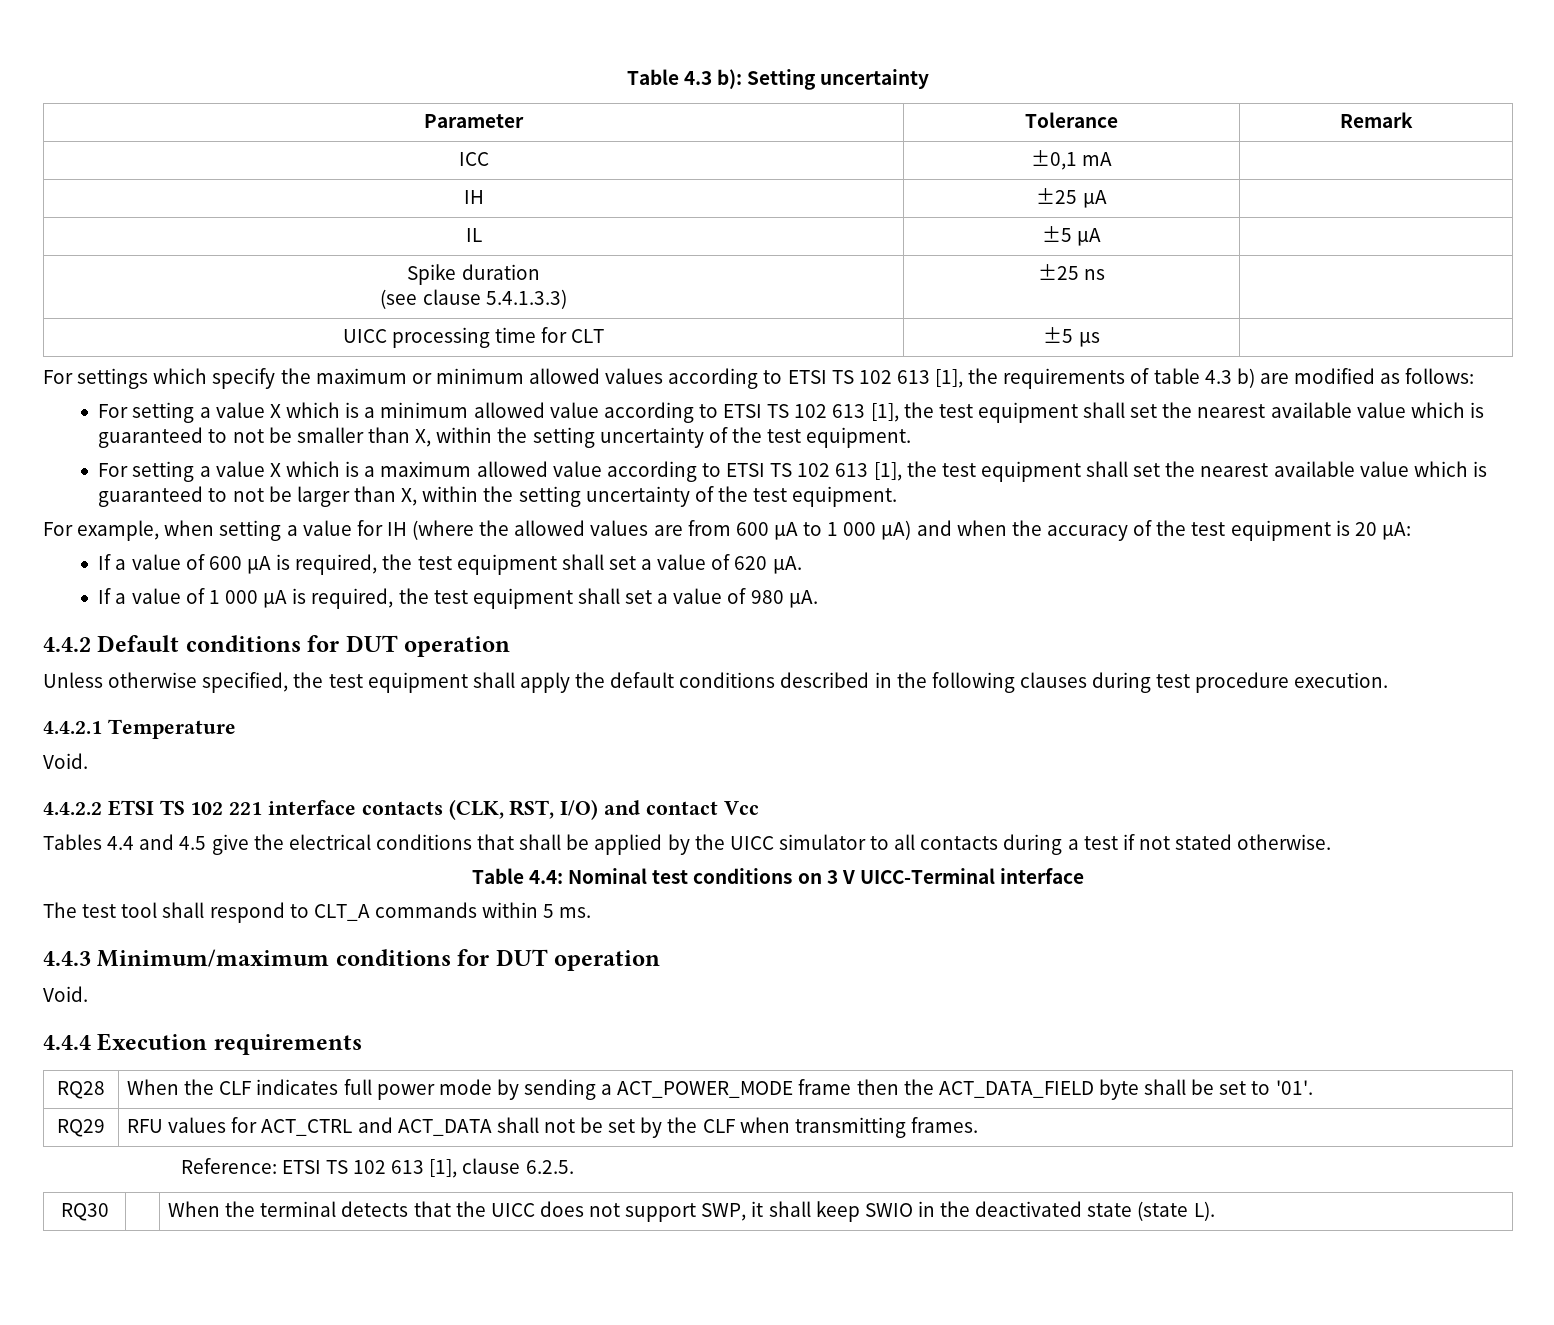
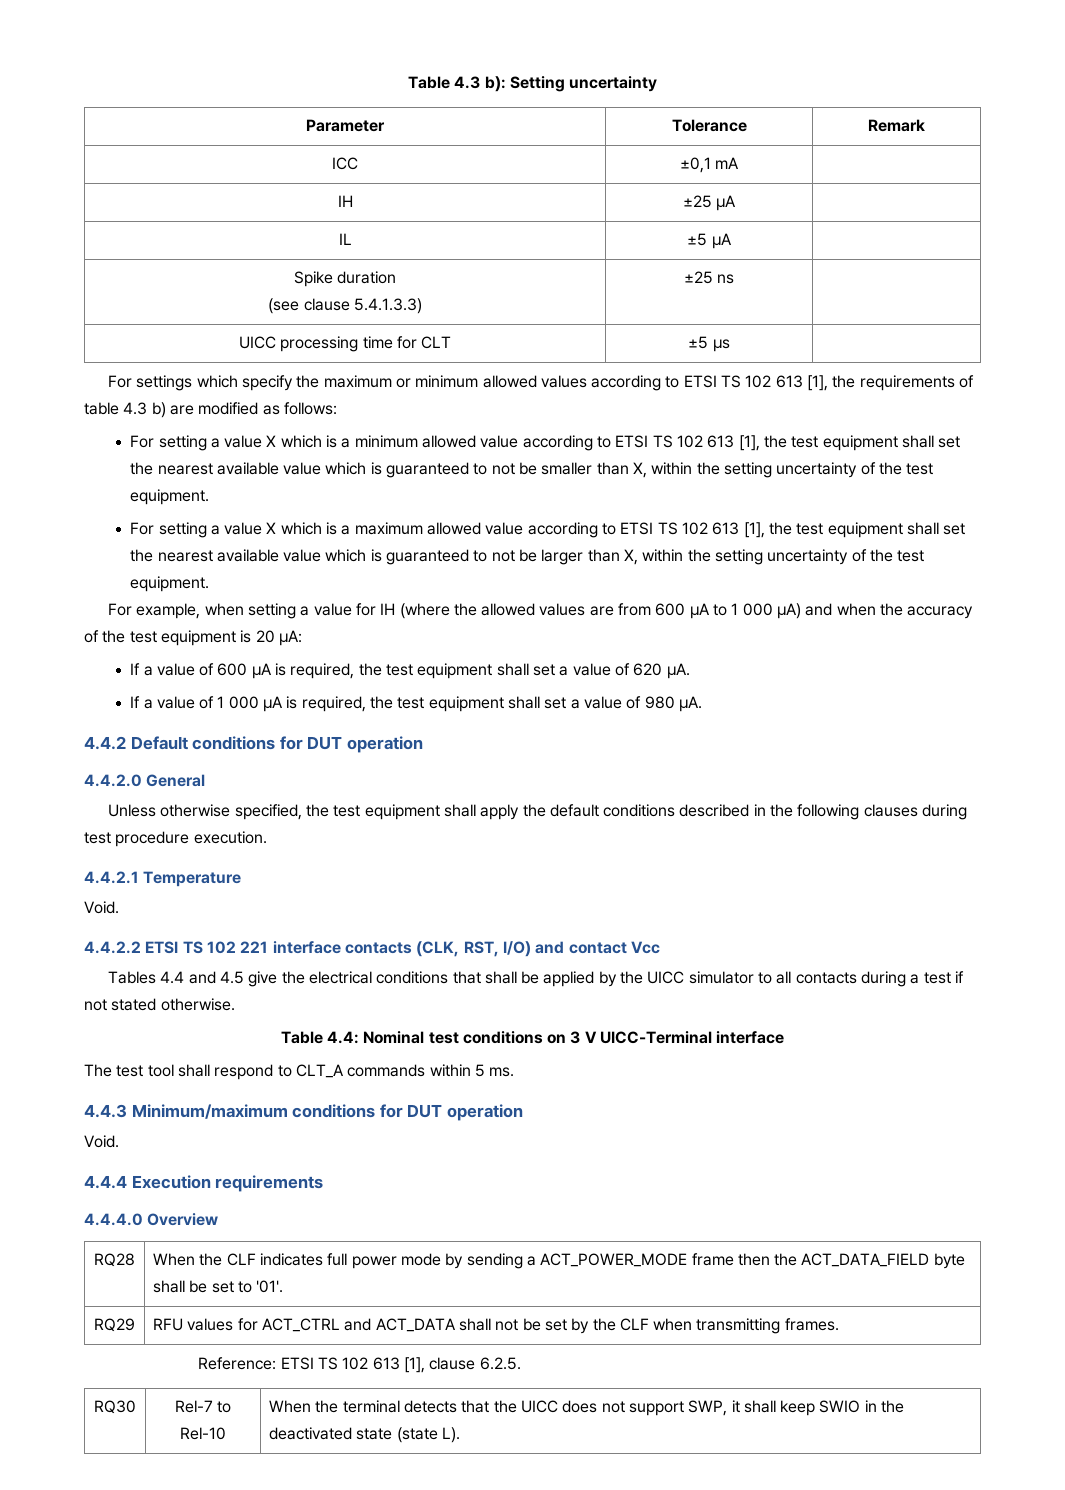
+ 4.4.2.0 General
+ 4.4.4.0 Overview
- RQ30 | | When the terminal detects that the UICC does not support SWP, it shall keep SWIO in the deactivated state (state L).
+ RQ30 | Rel-7 to Rel-10 | When the terminal detects that the UICC does not support SWP, it shall keep SWIO in the deactivated state (state L).

